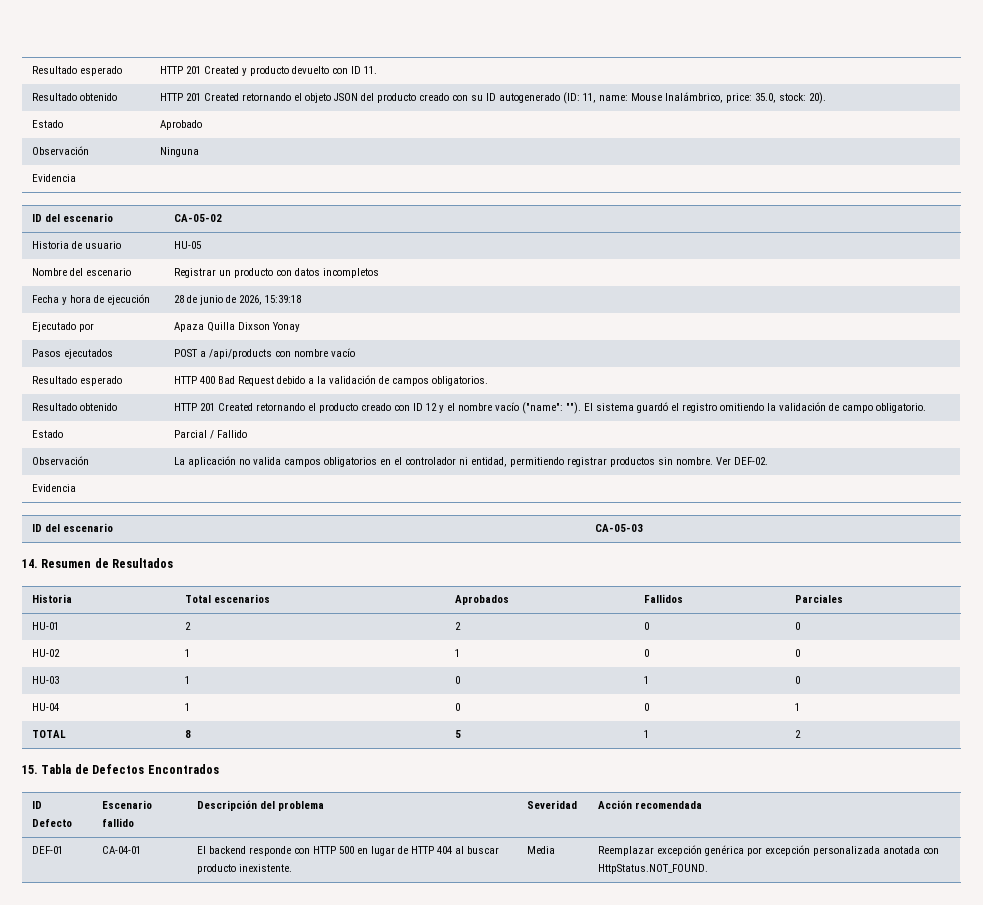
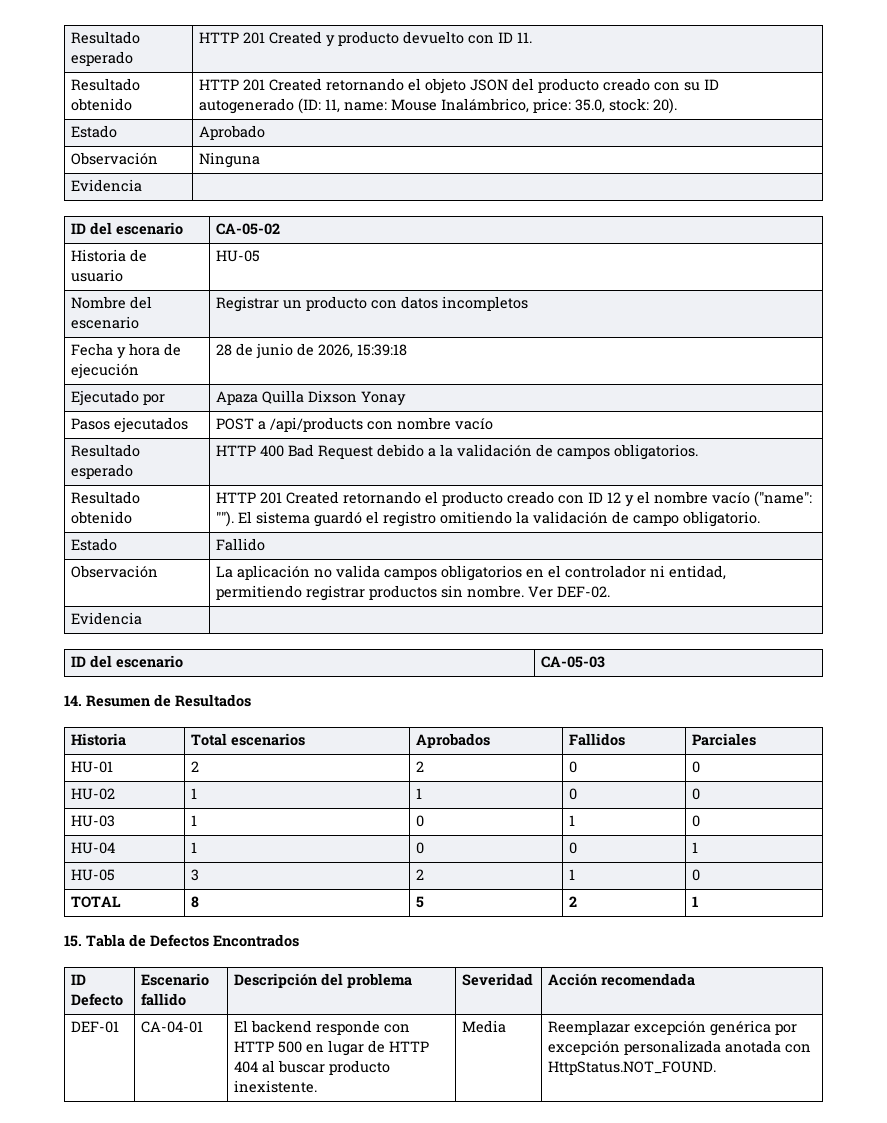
- Estado | Parcial / Fallido
+ Estado | Fallido
+ HU-05 | 3 | 2 | 1 | 0
- TOTAL | 8 | 5 | 1 | 2
+ TOTAL | 8 | 5 | 2 | 1

